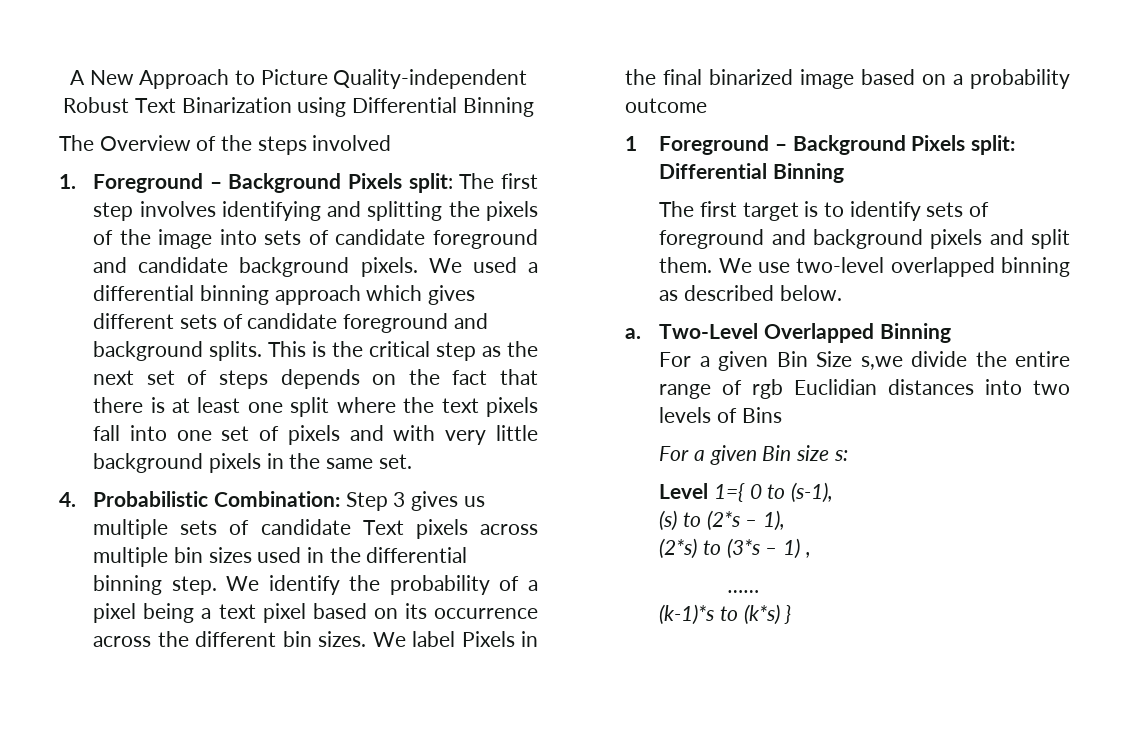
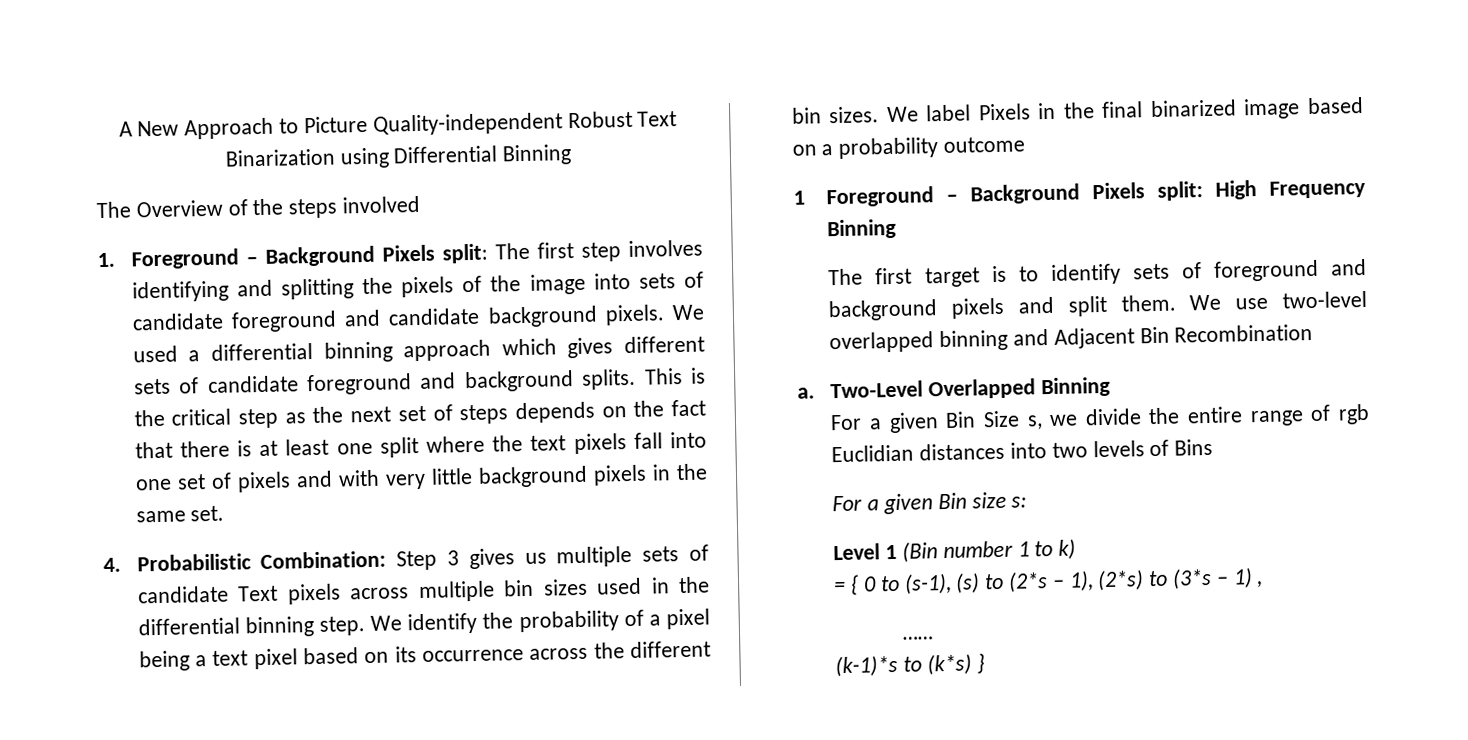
- 1 Foreground – Background Pixels split: Differential Binning
+ 1 Foreground – Background Pixels split: High Frequency Binning
- We use two-level overlapped binning as described below.
+ We use two-level overlapped binning and Adjacent Bin Recombination
- For a given Bin Size s,we divide the entire range of rgb Euclidian distances into two levels of Bins
+ For a given Bin Size s, we divide the entire range of rgb Euclidian distances into two levels of Bins
- Level 1={ 0 to (s-1),
- (s) to (2*s – 1),
- (2*s) to (3*s – 1) ,
+ Level 1 (Bin number 1 to k)
+ = { 0 to (s-1), (s) to (2*s – 1), (2*s) to (3*s – 1) ,

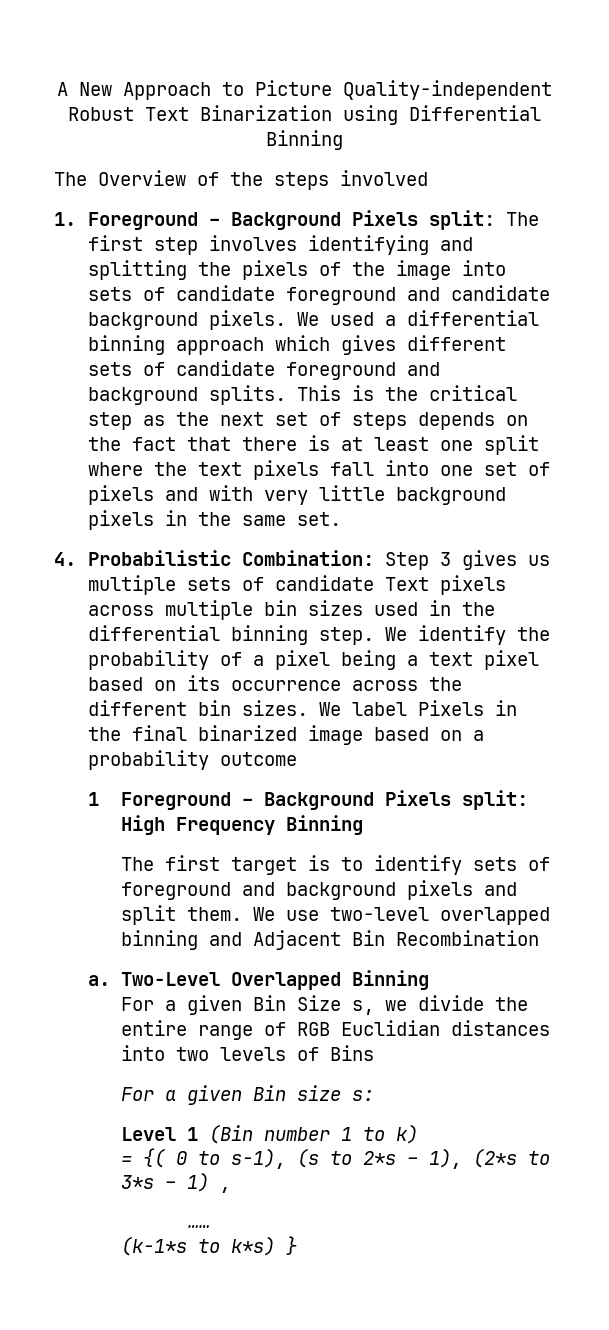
- For a given Bin Size s, we divide the entire range of rgb Euclidian distances into two levels of Bins
+ For a given Bin Size s, we divide the entire range of RGB Euclidian distances into two levels of Bins
- = { 0 to (s-1), (s) to (2*s – 1), (2*s) to (3*s – 1) ,
+ = {( 0 to s-1), (s to 2*s – 1), (2*s to 3*s – 1) ,
- (k-1)*s to (k*s) }
+ (k-1*s to k*s) }

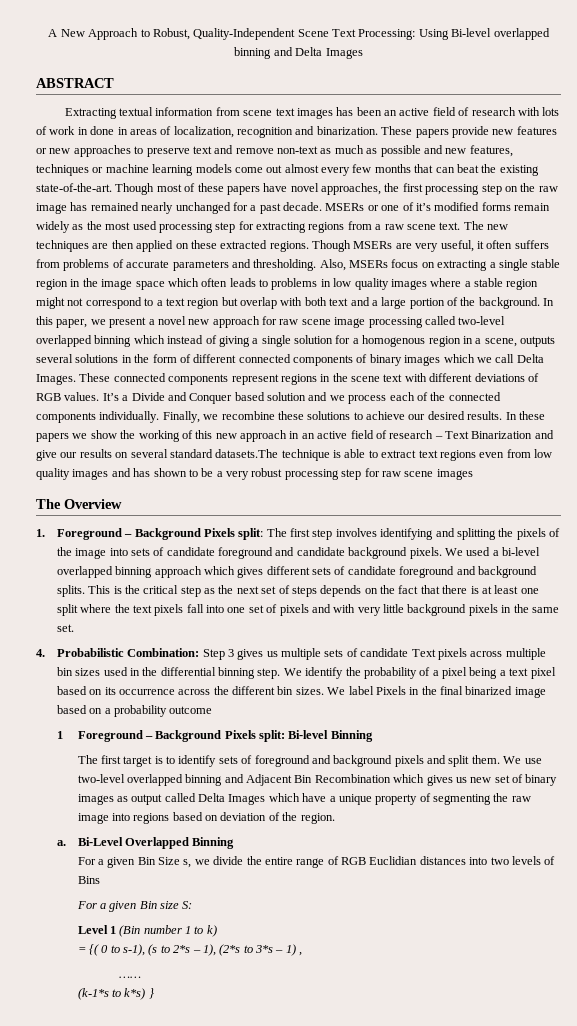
- A New Approach to Picture Quality-independent Robust Text Binarization using Differential Binning
- The Overview of the steps involved
+ A New Approach to Robust, Quality-Independent Scene Text Processing: Using Bi-level overlapped binning and Delta Images
+ ABSTRACT
+ Extracting textual information from scene text images has been an active field of research with lots of work in done in areas of localization, recognition and binarization. These papers provide new features or new approaches to preserve text and remove non-text as much as possible and new features, techniques or machine learning models come out almost every few months that can beat the existing state-of-the-art. Though most of these papers have novel approaches, the first processing step on the raw image has remained nearly unchanged for a past decade. MSERs or one of it’s modified forms remain widely as the most used processing step for extracting regions from a raw scene text. The new techniques are then applied on these extracted regions. Though MSERs are very useful, it often suffers from problems of accurate parameters and thresholding. Also, MSERs focus on extracting a single stable region in the image space which often leads to problems in low quality images where a stable region might not correspond to a text region but overlap with both text and a large portion of the background. In this paper, we present a novel new approach for raw scene image processing called two-level overlapped binning which instead of giving a single solution for a homogenous region in a scene, outputs several solutions in the form of different connected components of binary images which we call Delta Images. These connected components represent regions in the scene text with different deviations of RGB values. It’s a Divide and Conquer based solution and we process each of the connected components individually. Finally, we recombine these solutions to achieve our desired results. In these papers we show the working of this new approach in an active field of research – Text Binarization and give our results on several standard datasets.The technique is able to extract text regions even from low quality images and has shown to be a very robust processing step for raw scene images
+ The Overview
- We used a differential binning approach which gives different sets of candidate foreground and background splits.
+ We used a bi-level overlapped binning approach which gives different sets of candidate foreground and background splits.
- 1 Foreground – Background Pixels split: High Frequency Binning
+ 1 Foreground – Background Pixels split: Bi-level Binning
- We use two-level overlapped binning and Adjacent Bin Recombination
+ We use two-level overlapped binning and Adjacent Bin Recombination which gives us new set of binary images as output called Delta Images which have a unique property of segmenting the raw image into regions based on deviation of the region.
- Two-Level Overlapped Binning
+ Bi-Level Overlapped Binning
- For a given Bin size s:
+ For a given Bin size S:

